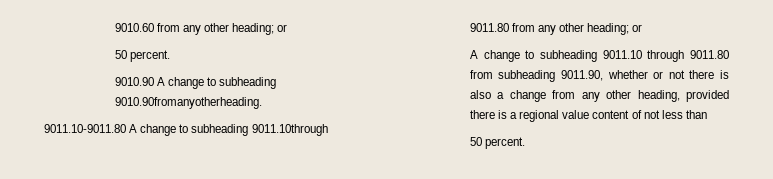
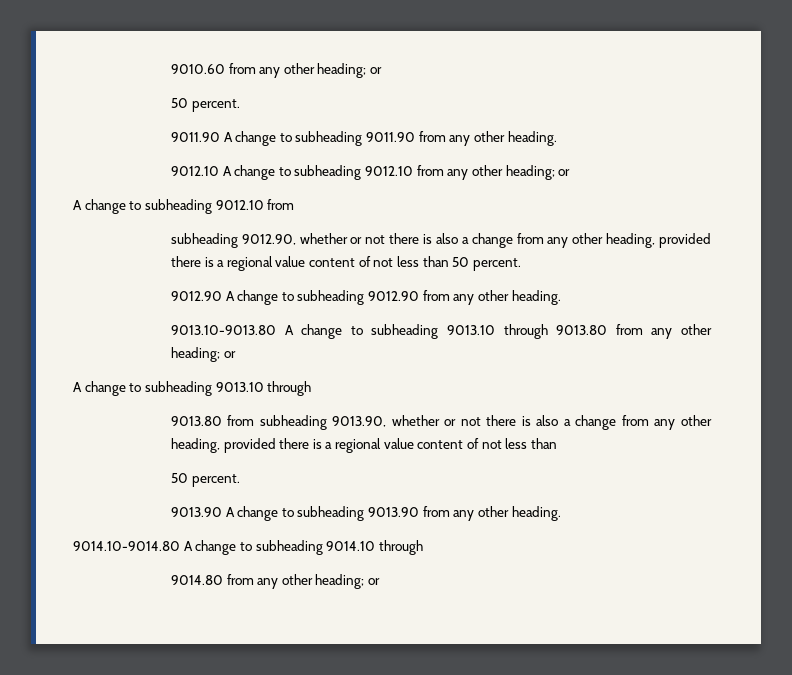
- 9010.90 A change to subheading 9010.90fromanyotherheading.
- 9011.10-9011.80 A change to subheading 9011.10through
- 9011.80 from any other heading; or
- A change to subheading 9011.10 through 9011.80 from subheading 9011.90, whether or not there is also a change from any other heading, provided there is a regional value content of not less than
+ 9011.90 A change to subheading 9011.90 from any other heading.
+ 9012.10 A change to subheading 9012.10 from any other heading; or
+ A change to subheading 9012.10 from
+ subheading 9012.90, whether or not there is also a change from any other heading, provided there is a regional value content of not less than 50 percent.
+ 9012.90 A change to subheading 9012.90 from any other heading.
+ 9013.10-9013.80 A change to subheading 9013.10 through 9013.80 from any other heading; or
+ A change to subheading 9013.10 through
+ 9013.80 from subheading 9013.90, whether or not there is also a change from any other heading, provided there is a regional value content of not less than
+ 9013.90 A change to subheading 9013.90 from any other heading.
+ 9014.10-9014.80 A change to subheading 9014.10 through
+ 9014.80 from any other heading; or

